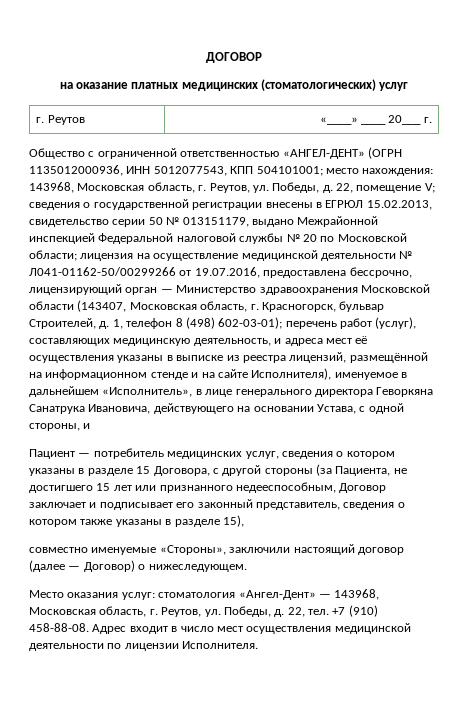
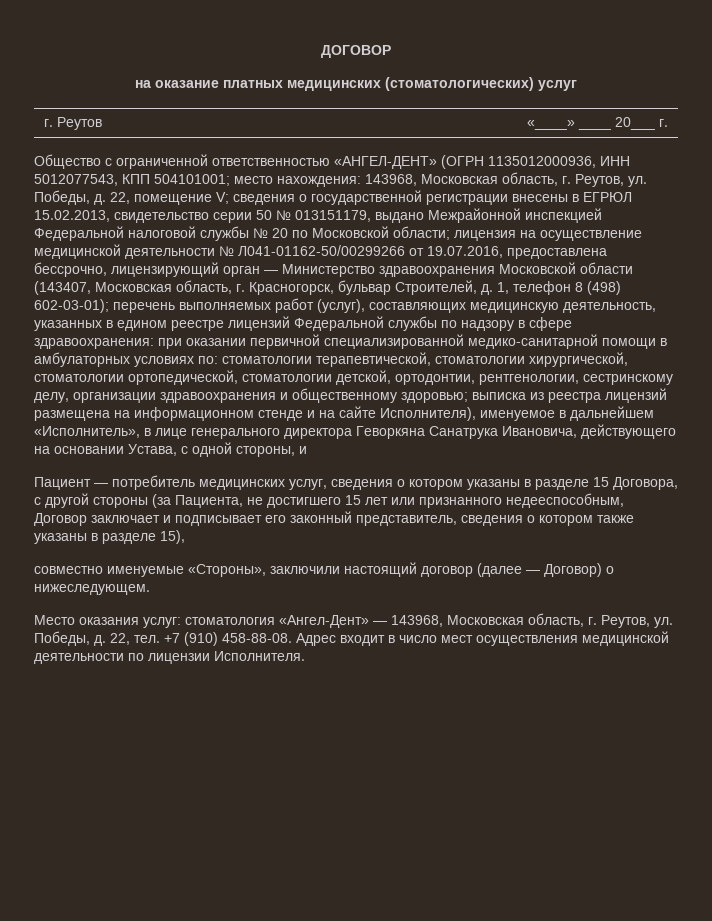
- 1, телефон 8 (498) 602-03-01); перечень работ (услуг), составляющих медицинскую деятельность, и адреса мест её осуществления указаны в выписке из реестра лицензий, размещённой на информационном стенде и на сайте Исполнителя), именуемое в дальнейшем «Исполнитель», в лице генерального директора Геворкяна Санатрука Ивановича, действующего на основании Устава, с одной стороны, и
+ 1, телефон 8 (498) 602-03-01); перечень выполняемых работ (услуг), составляющих медицинскую деятельность, указанных в едином реестре лицензий Федеральной службы по надзору в сфере здравоохранения: при оказании первичной специализированной медико-санитарной помощи в амбулаторных условиях по: стоматологии терапевтической, стоматологии хирургической, стоматологии ортопедической, стоматологии детской, ортодонтии, рентгенологии, сестринскому делу, организации здравоохранения и общественному здоровью; выписка из реестра лицензий размещена на информационном стенде и на сайте Исполнителя), именуемое в дальнейшем «Исполнитель», в лице генерального директора Геворкяна Санатрука Ивановича, действующего на основании Устава, с одной стороны, и

